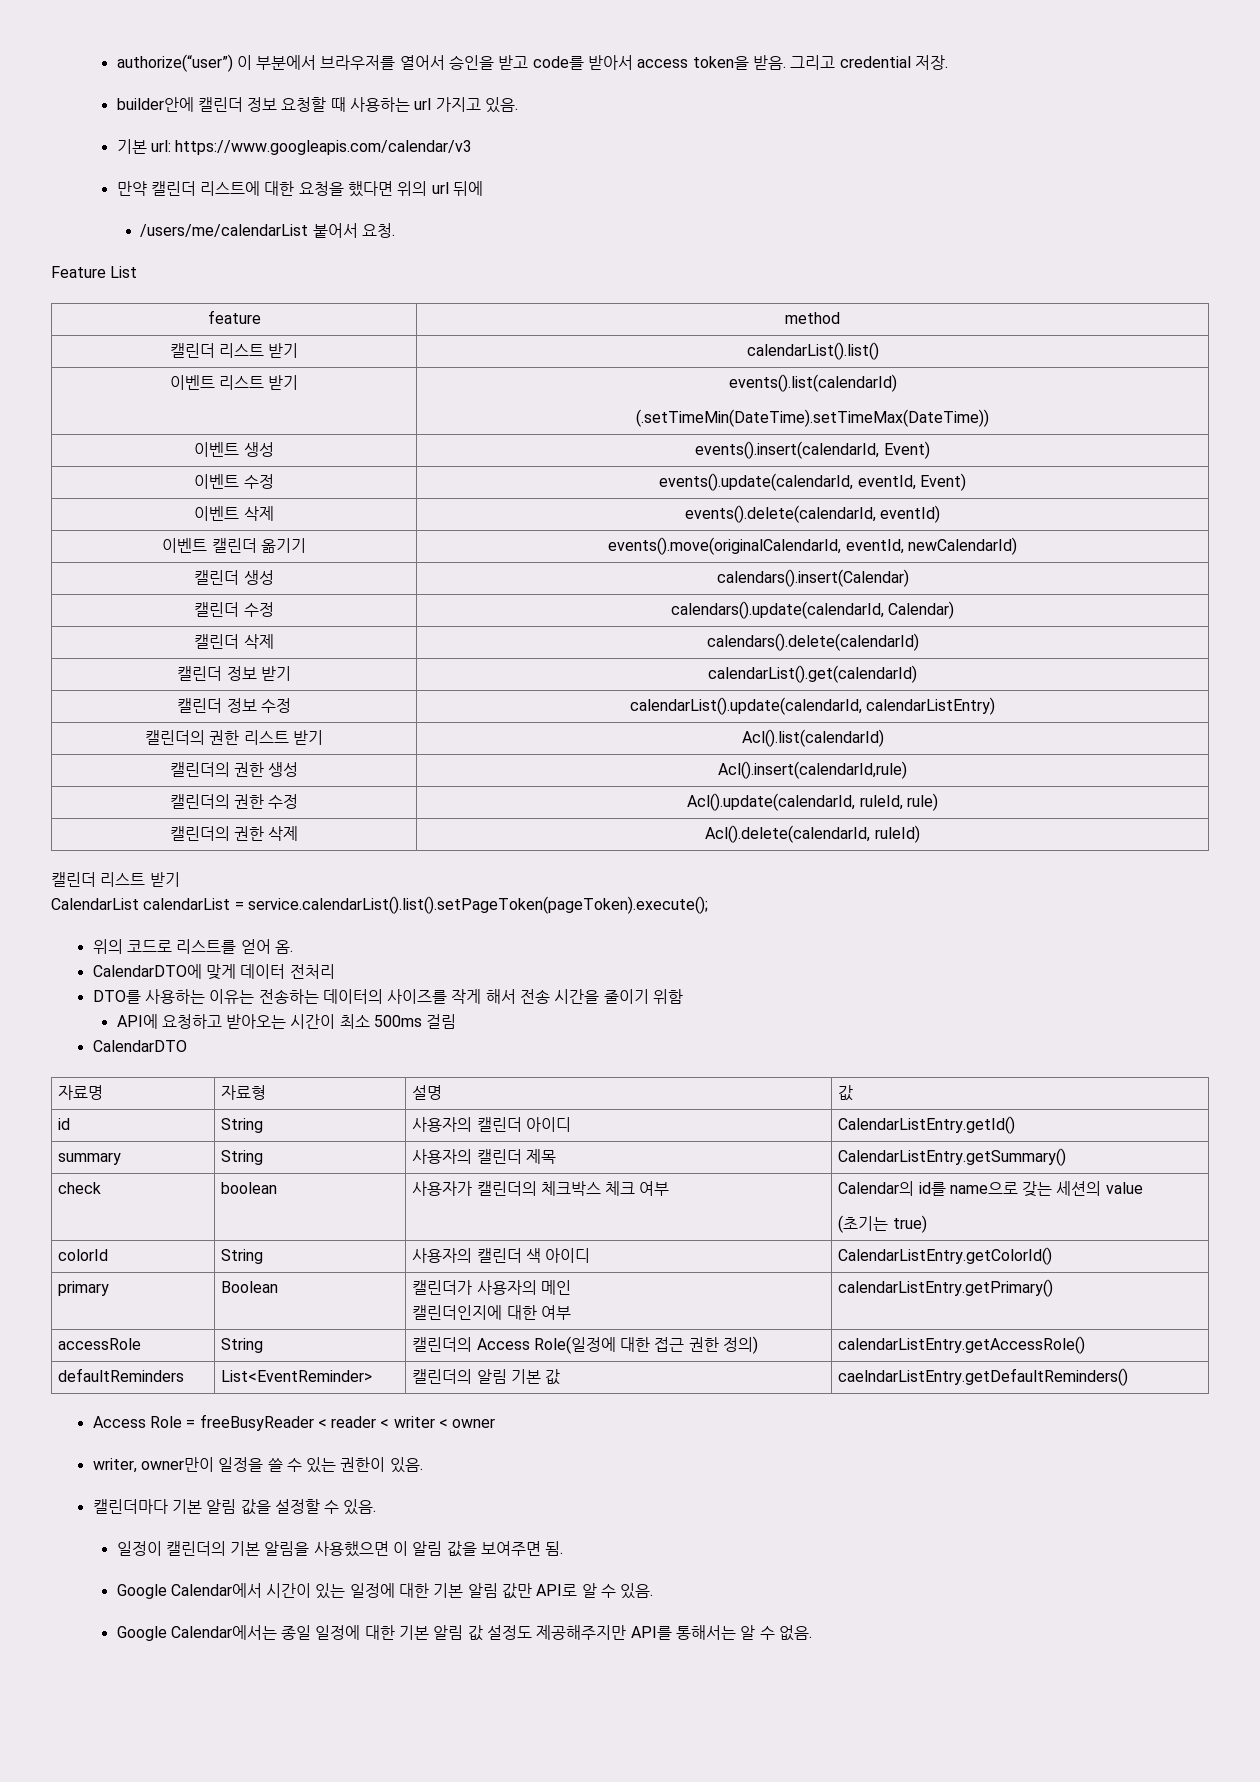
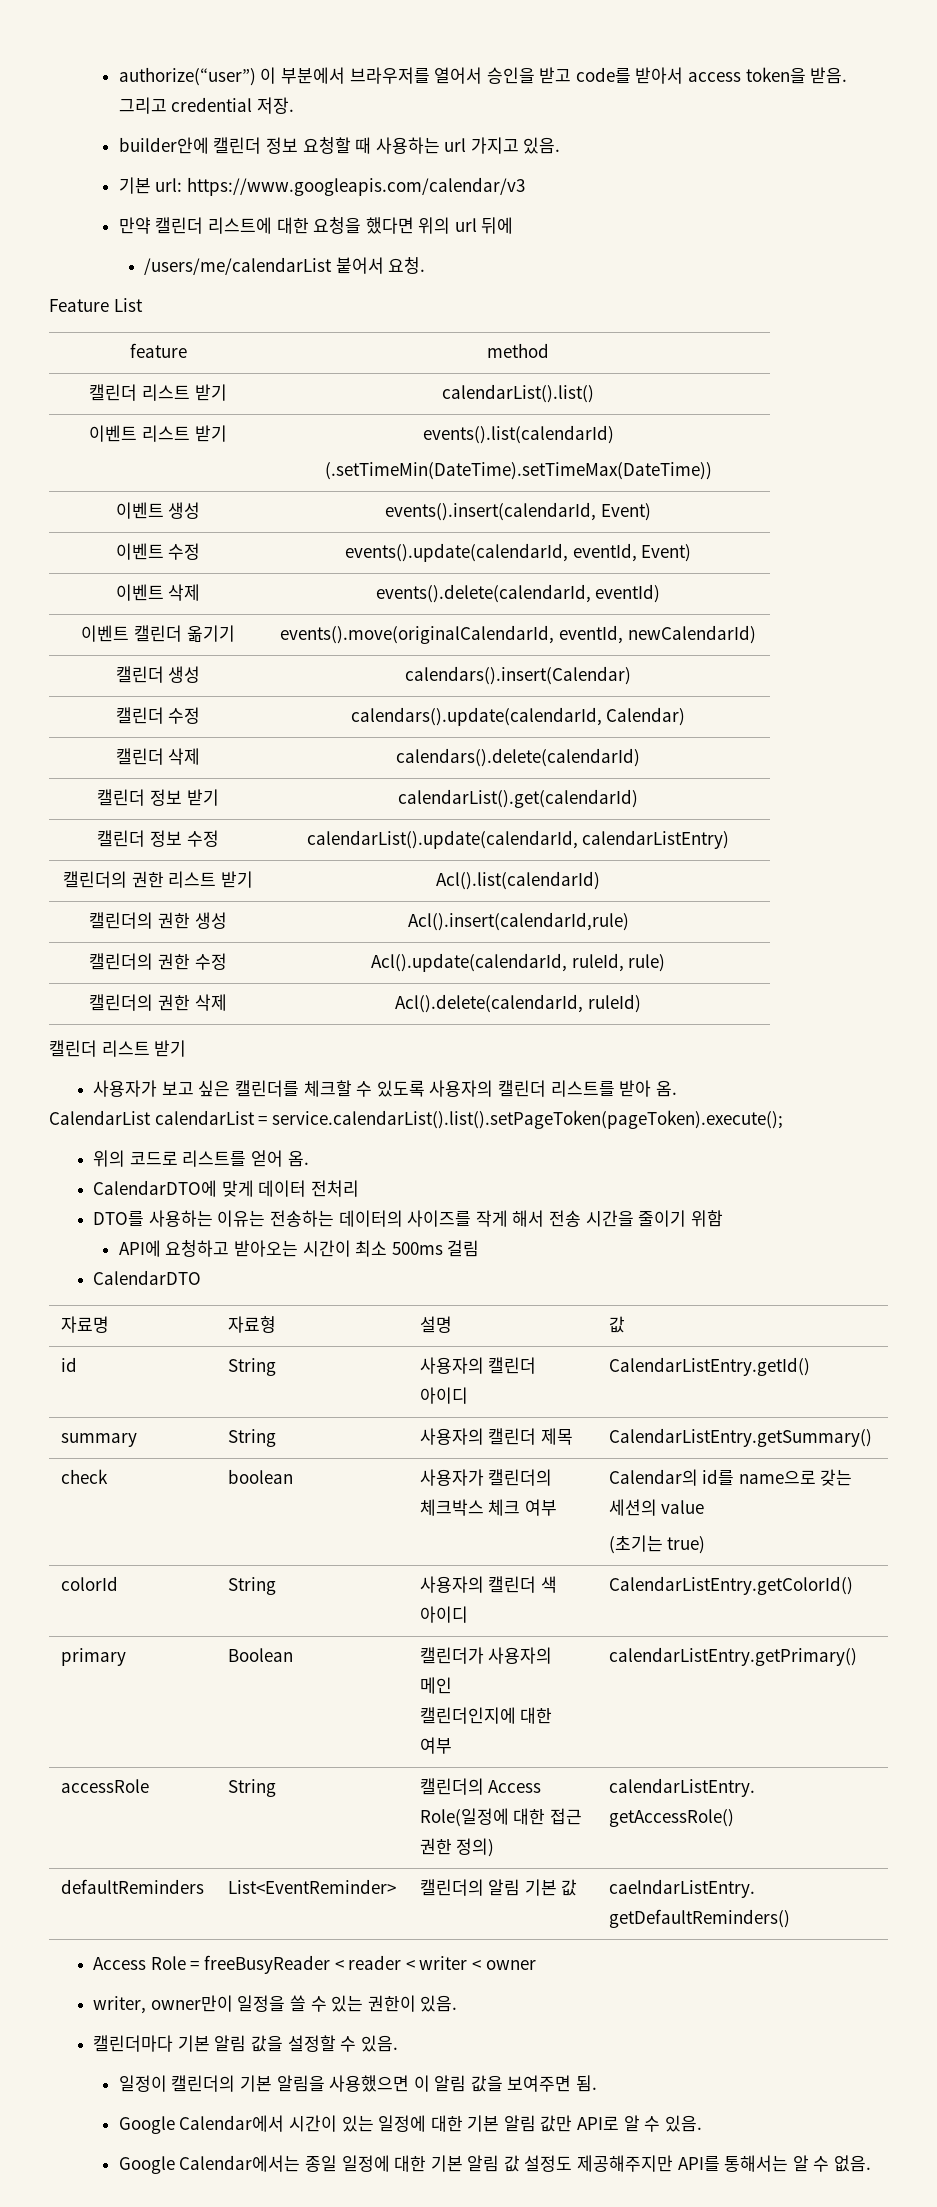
+ 사용자가 보고 싶은 캘린더를 체크할 수 있도록 사용자의 캘린더 리스트를 받아 옴.

